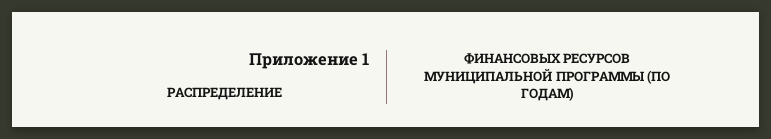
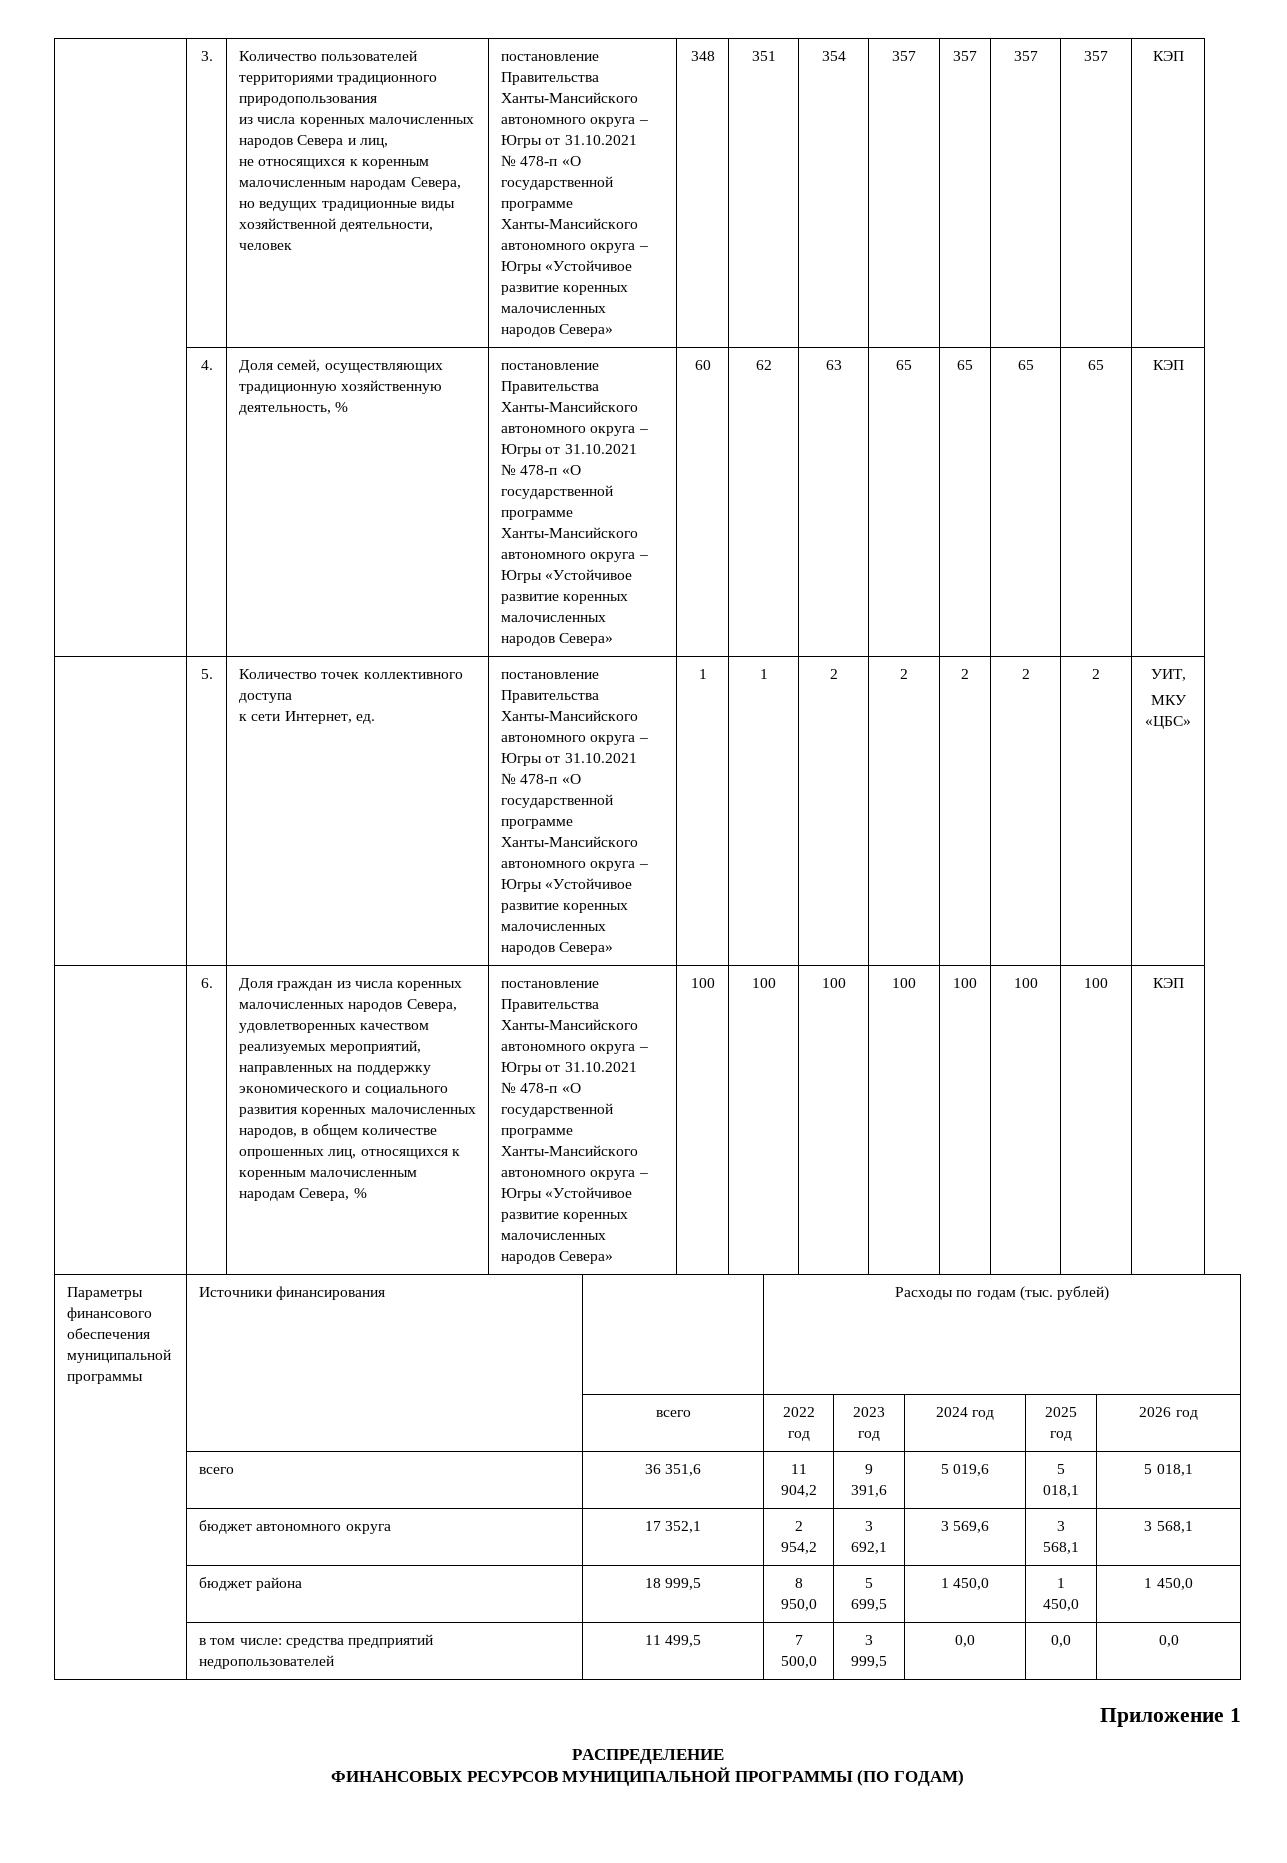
+ 3. | Количество пользователей территориями традиционного природопользования
+ из числа коренных малочисленных народов Севера и лиц,
+ не относящихся к коренным малочисленным народам Севера, но ведущих традиционные виды хозяйственной деятельности, человек | постановление Правительства Ханты-Мансийского автономного округа – Югры от 31.10.2021
+ № 478-п «О государственной программе Ханты-Мансийского автономного округа – Югры «Устойчивое развитие коренных малочисленных народов Севера» | 348 | 351 | 354 | 357 | 357 | 357 | 357 | КЭП
+ | 4. | Доля семей, осуществляющих традиционную хозяйственную деятельность, % | постановление Правительства Ханты-Мансийского автономного округа – Югры от 31.10.2021
+ № 478-п «О государственной программе Ханты-Мансийского автономного округа – Югры «Устойчивое развитие коренных малочисленных народов Севера» | 60 | 62 | 63 | 65 | 65 | 65 | 65 | КЭП
+ | 5. | Количество точек коллективного доступа
+ к сети Интернет, ед. | постановление Правительства Ханты-Мансийского автономного округа – Югры от 31.10.2021
+ № 478-п «О государственной программе Ханты-Мансийского автономного округа – Югры «Устойчивое развитие коренных малочисленных народов Севера» | 1 | 1 | 2 | 2 | 2 | 2 | 2 | УИТ,
+ МКУ «ЦБС»
+ | 6. | Доля граждан из числа коренных малочисленных народов Севера, удовлетворенных качеством реализуемых мероприятий, направленных на поддержку экономического и социального развития коренных малочисленных народов, в общем количестве опрошенных лиц, относящихся к коренным малочисленным народам Севера, % | постановление Правительства Ханты-Мансийского автономного округа – Югры от 31.10.2021
+ № 478-п «О государственной программе Ханты-Мансийского автономного округа – Югры «Устойчивое развитие коренных малочисленных народов Севера» | 100 | 100 | 100 | 100 | 100 | 100 | 100 | КЭП
+ Параметры финансового обеспечения муниципальной программы | Источники финансирования | | Расходы по годам (тыс. рублей)
+ | | всего | 2022 год | 2023 год | 2024 год | 2025 год | 2026 год
+ | всего | 36 351,6 | 11 904,2 | 9 391,6 | 5 019,6 | 5 018,1 | 5 018,1
+ | бюджет автономного округа | 17 352,1 | 2 954,2 | 3 692,1 | 3 569,6 | 3 568,1 | 3 568,1
+ | бюджет района | 18 999,5 | 8 950,0 | 5 699,5 | 1 450,0 | 1 450,0 | 1 450,0
+ | в том числе: средства предприятий недропользователей | 11 499,5 | 7 500,0 | 3 999,5 | 0,0 | 0,0 | 0,0

